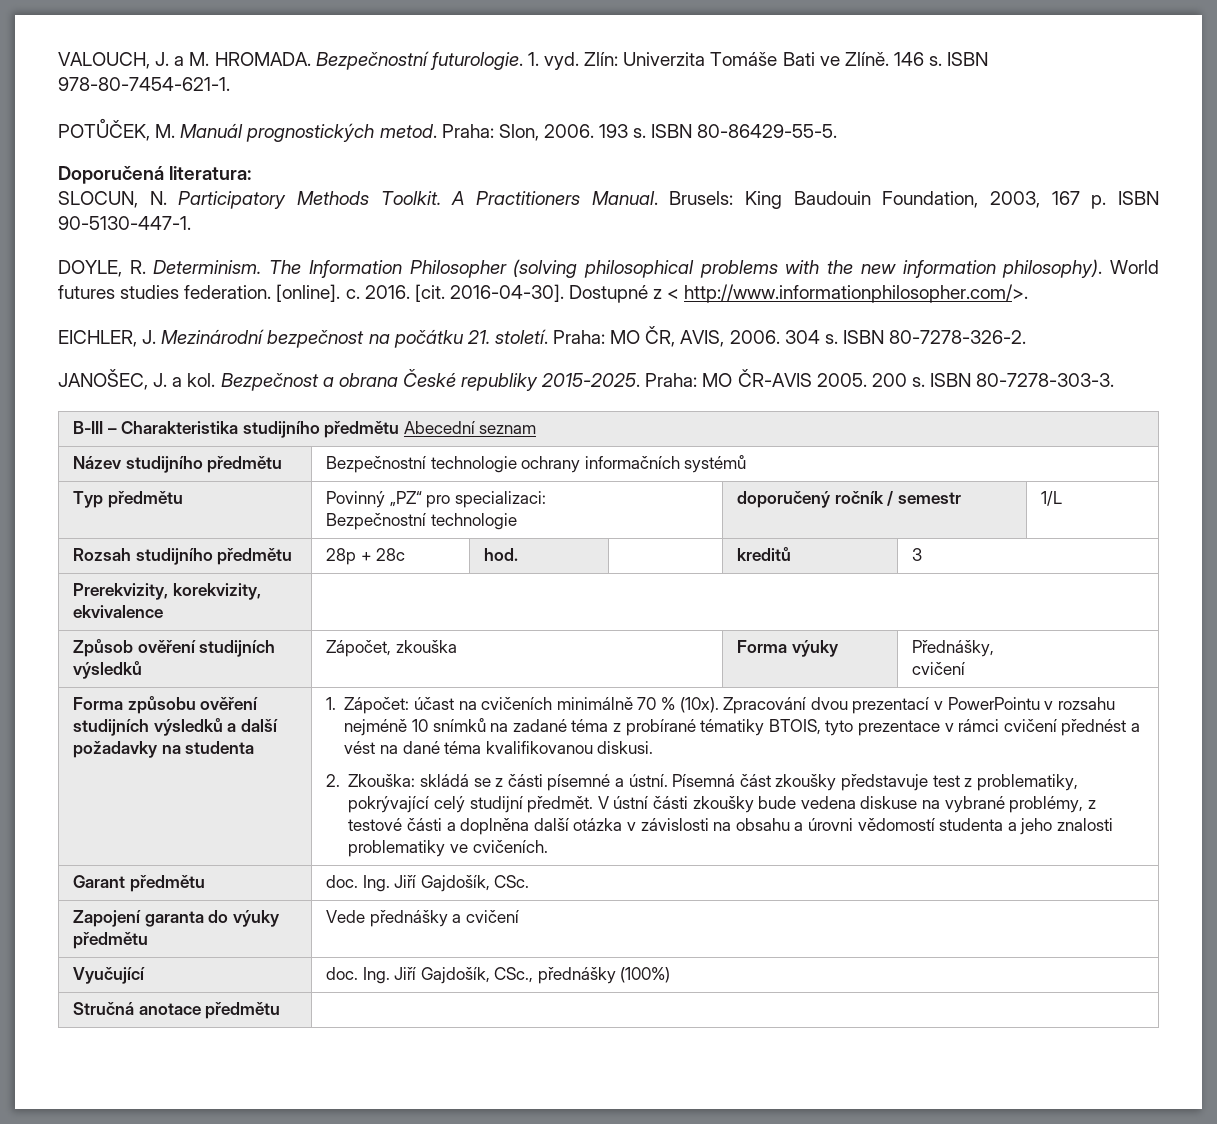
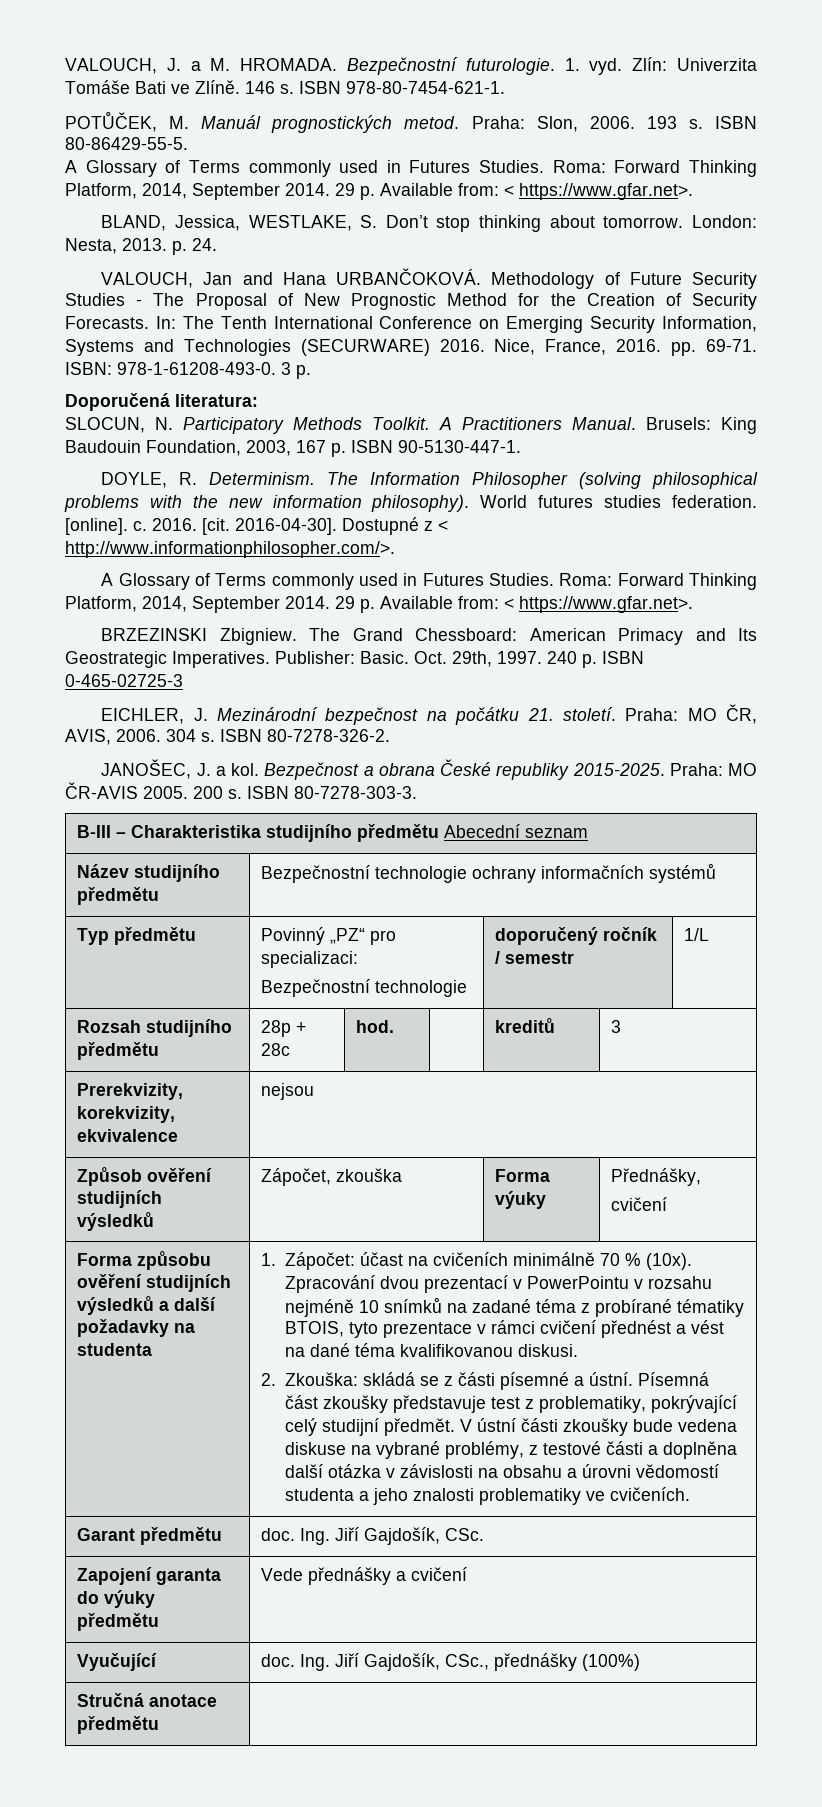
  ISBN 80-86429-55-5.
+ A Glossary of Terms commonly used in Futures Studies. Roma: Forward Thinking Platform, 2014, September 2014. 29 p. Available from: < https://www.gfar.net>.
+ BLAND, Jessica, WESTLAKE, S. Don’t stop thinking about tomorrow. London: Nesta, 2013. p. 24.
+ VALOUCH, Jan and Hana URBANČOKOVÁ. Methodology of Future Security Studies - The Proposal of New Prognostic Method for the Creation of Security Forecasts. In: The Tenth International Conference on Emerging Security Information, Systems and Technologies (SECURWARE) 2016. Nice, France, 2016. pp. 69-71. ISBN: 978-1-61208-493-0. 3 p.
  Dostupné z < http://www.informationphilosopher.com/>.
+ A Glossary of Terms commonly used in Futures Studies. Roma: Forward Thinking Platform, 2014, September 2014. 29 p. Available from: < https://www.gfar.net>.
+ BRZEZINSKI Zbigniew. The Grand Chessboard: American Primacy and Its Geostrategic Imperatives. Publisher: Basic. Oct. 29th, 1997. 240 p. ISBN 0-465-02725-3
- Prerekvizity, korekvizity, ekvivalence |
+ Prerekvizity, korekvizity, ekvivalence | nejsou

